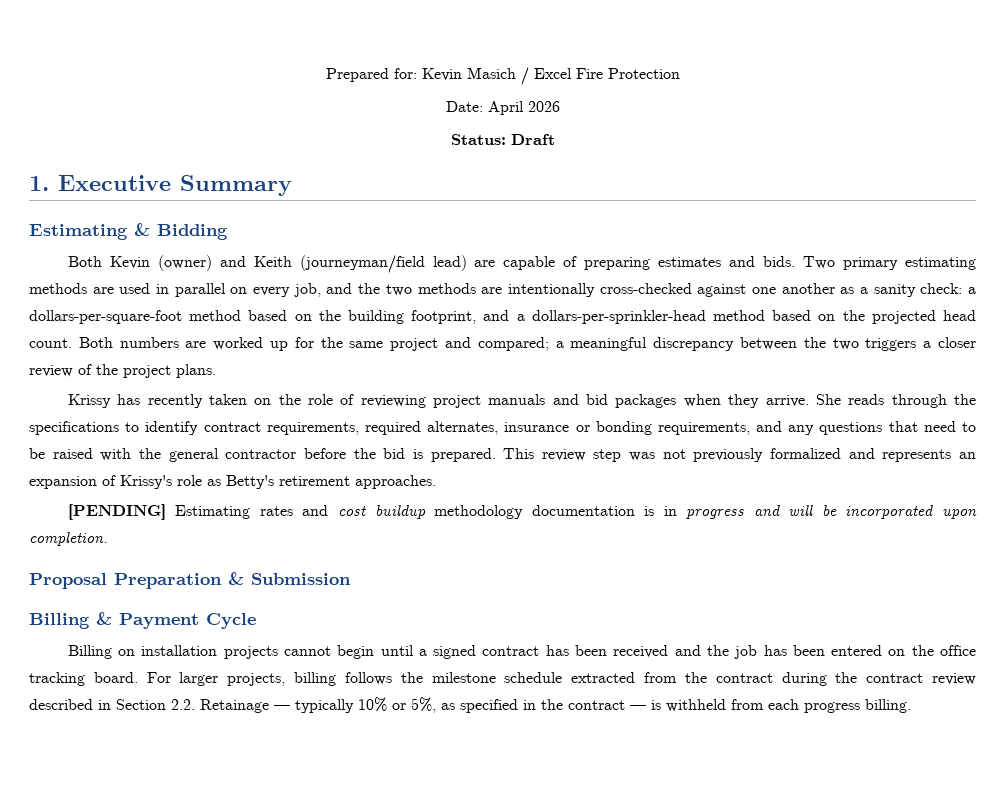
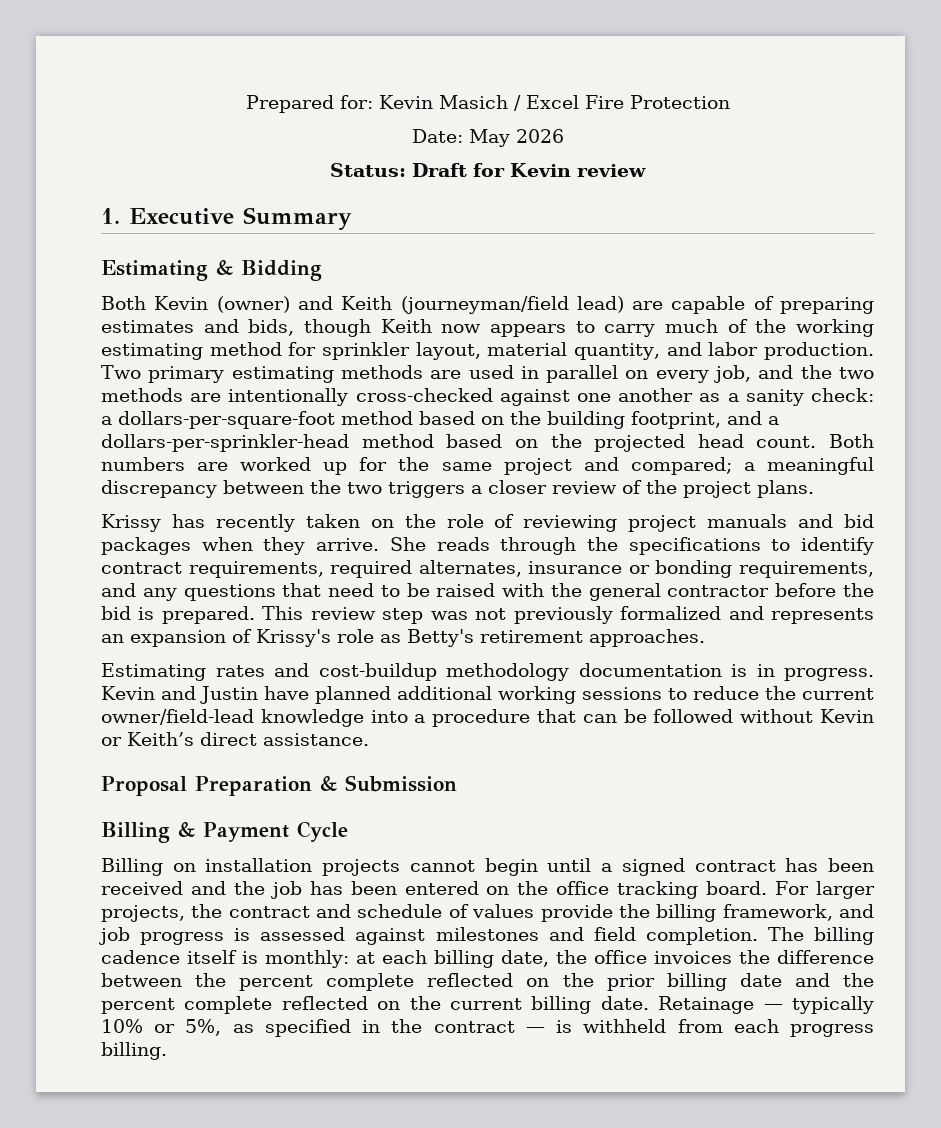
- Date: April 2026
+ Date: May 2026
- Status: Draft
+ Status: Draft for Kevin review
- Both Kevin (owner) and Keith (journeyman/field lead) are capable of preparing estimates and bids.
+ Both Kevin (owner) and Keith (journeyman/field lead) are capable of preparing estimates and bids, though Keith now appears to carry much of the working estimating method for sprinkler layout, material quantity, and labor production.
- [PENDING] Estimating rates and cost buildup methodology documentation is in progress and will be incorporated upon completion.
+ Estimating rates and cost-buildup methodology documentation is in progress. Kevin and Justin have planned additional working sessions to reduce the current owner/field-lead knowledge into a procedure that can be followed without Kevin or Keith’s direct assistance.
- For larger projects, billing follows the milestone schedule extracted from the contract during the contract review described in Section 2.2. Retainage — typically 10% or 5%, as specified in the contract — is withheld from each progress billing.
+ For larger projects, the contract and schedule of values provide the billing framework, and job progress is assessed against milestones and field completion. The billing cadence itself is monthly: at each billing date, the office invoices the difference between the percent complete reflected on the prior billing date and the percent complete reflected on the current billing date. Retainage — typically 10% or 5%, as specified in the contract — is withheld from each progress billing.

